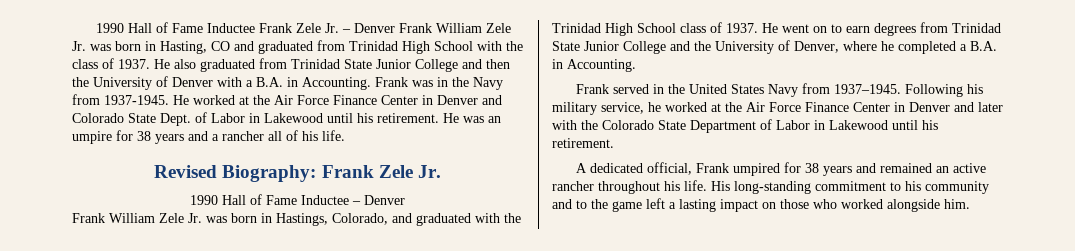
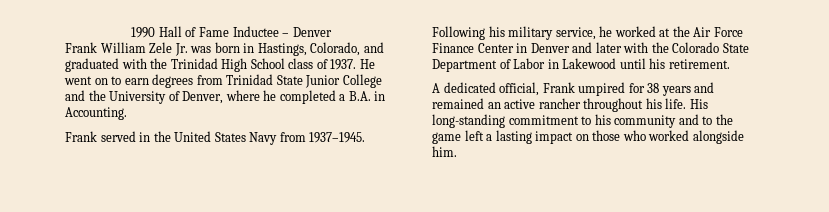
- 1990 Hall of Fame Inductee Frank Zele Jr. – Denver Frank William Zele Jr. was born in Hasting, CO and graduated from Trinidad High School with the class of 1937. He also graduated from Trinidad State Junior College and then the University of Denver with a B.A. in Accounting. Frank was in the Navy from 1937-1945. He worked at the Air Force Finance Center in Denver and Colorado State Dept. of Labor in Lakewood until his retirement. He was an umpire for 38 years and a rancher all of his life.
- Revised Biography: Frank Zele Jr.

